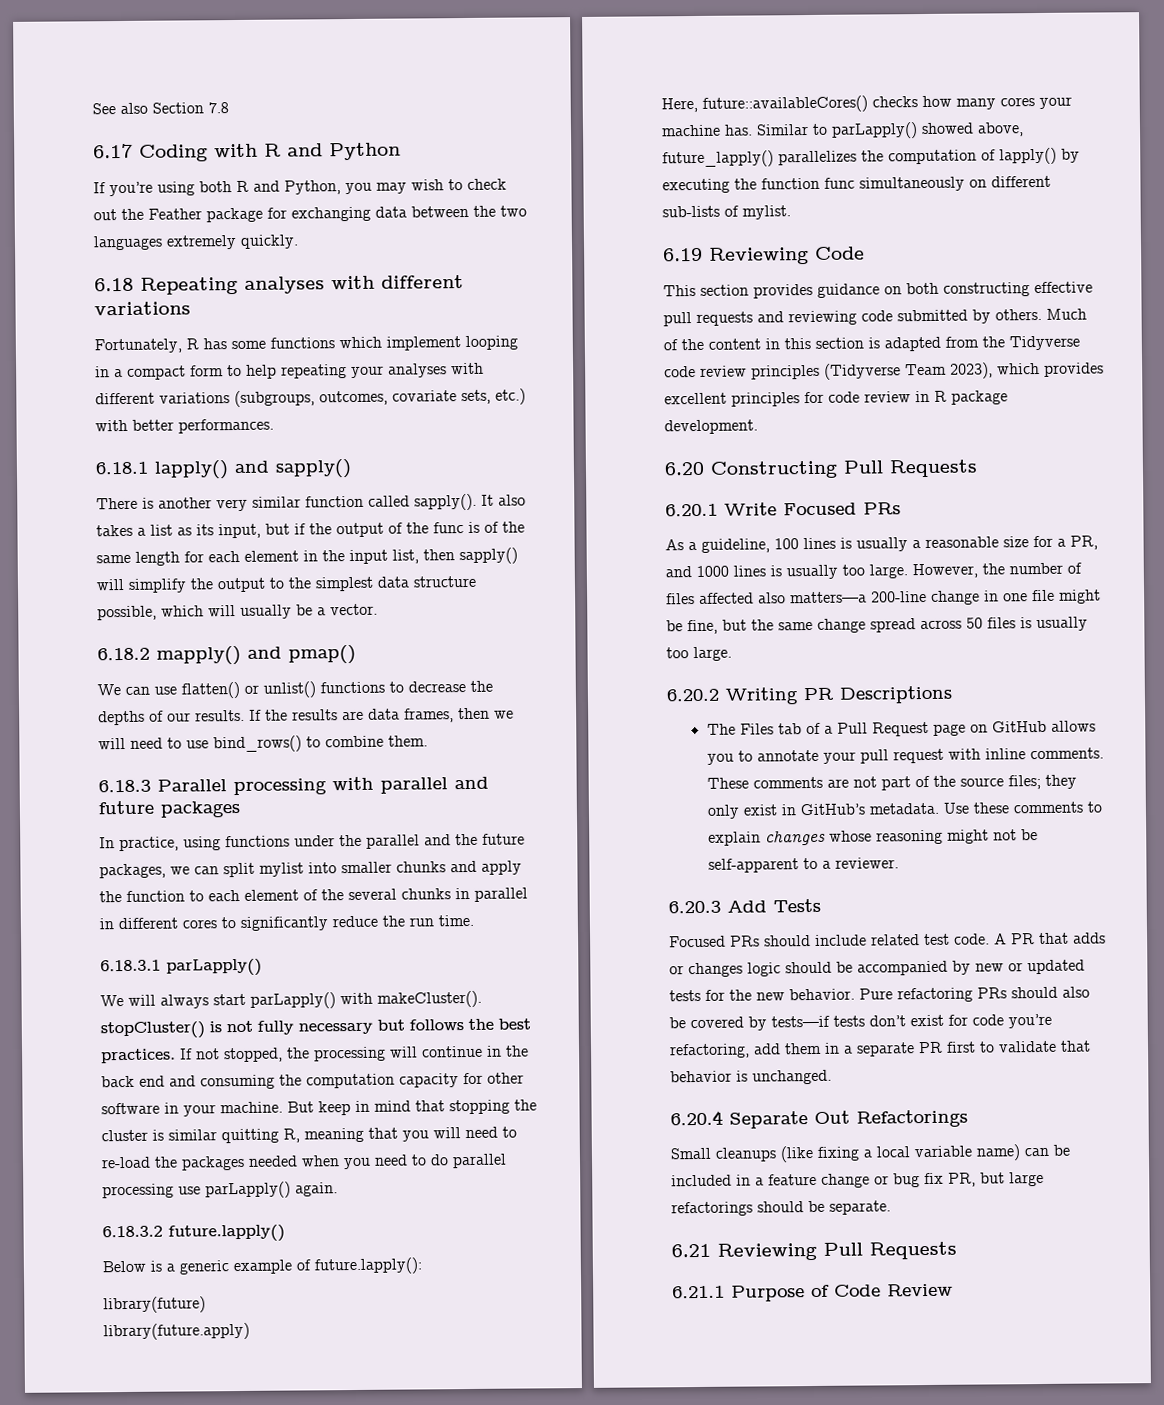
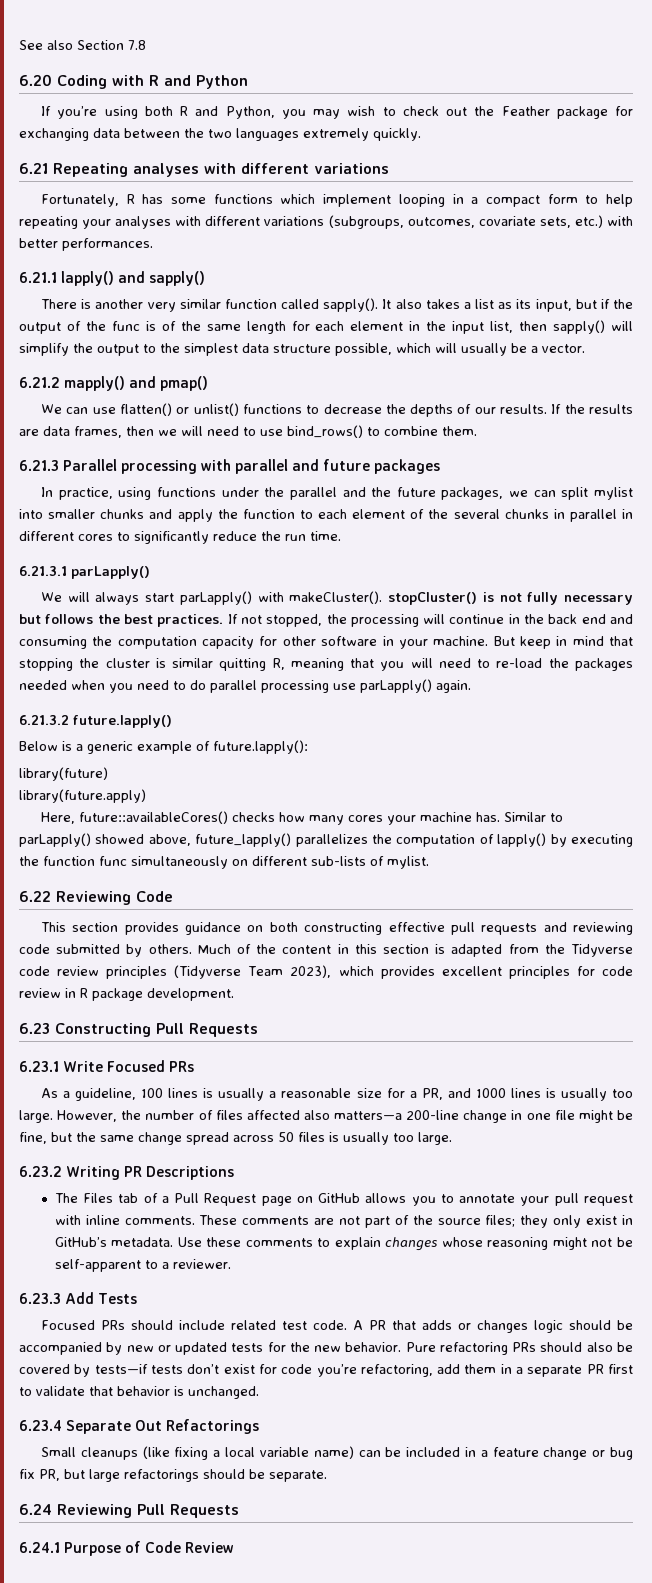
- 6.17 Coding with R and Python
+ 6.20 Coding with R and Python
- 6.18 Repeating analyses with different variations
+ 6.21 Repeating analyses with different variations
- 6.18.1 lapply() and sapply()
+ 6.21.1 lapply() and sapply()
- 6.18.2 mapply() and pmap()
+ 6.21.2 mapply() and pmap()
- 6.18.3 Parallel processing with parallel and future packages
+ 6.21.3 Parallel processing with parallel and future packages
- 6.18.3.1 parLapply()
+ 6.21.3.1 parLapply()
- 6.18.3.2 future.lapply()
+ 6.21.3.2 future.lapply()
- 6.19 Reviewing Code
+ 6.22 Reviewing Code
- 6.20 Constructing Pull Requests
+ 6.23 Constructing Pull Requests
- 6.20.1 Write Focused PRs
+ 6.23.1 Write Focused PRs
- 6.20.2 Writing PR Descriptions
+ 6.23.2 Writing PR Descriptions
- 6.20.3 Add Tests
+ 6.23.3 Add Tests
- 6.20.4 Separate Out Refactorings
+ 6.23.4 Separate Out Refactorings
- 6.21 Reviewing Pull Requests
+ 6.24 Reviewing Pull Requests
- 6.21.1 Purpose of Code Review
+ 6.24.1 Purpose of Code Review

